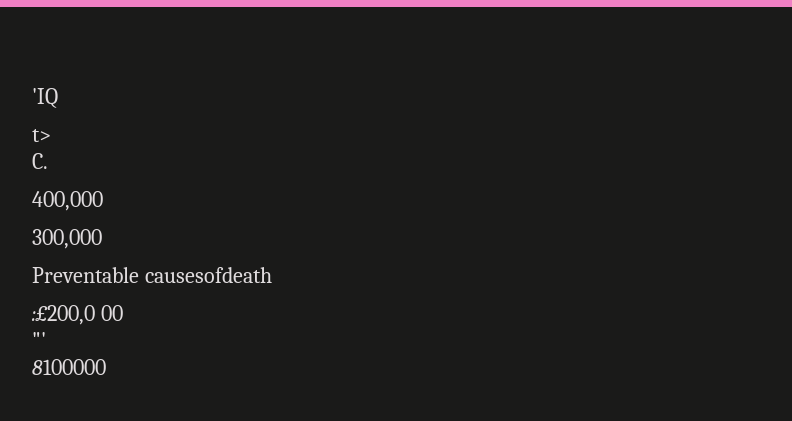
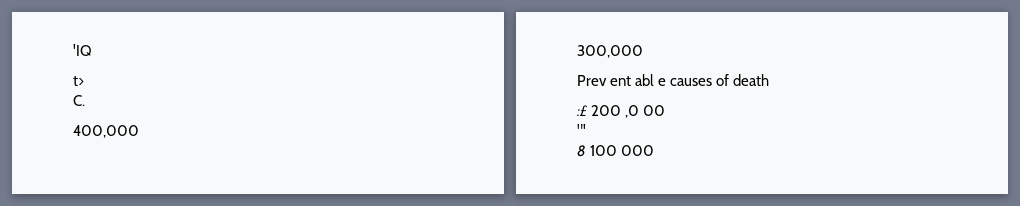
- Preventable causesofdeath
- :£200,0 00
+ Prev ent abl e causes of death
+ :£ 200 ,0 00
- 8100000
+ 8 100 000

